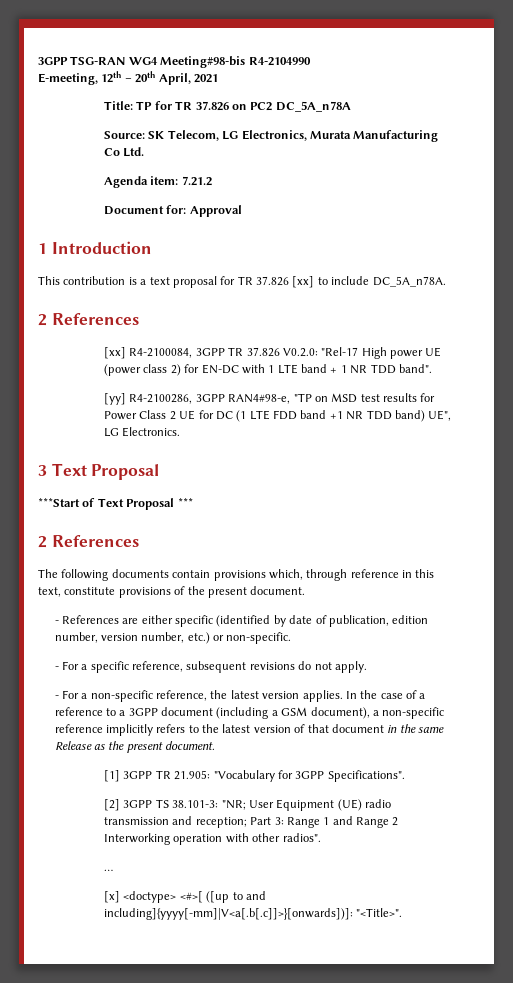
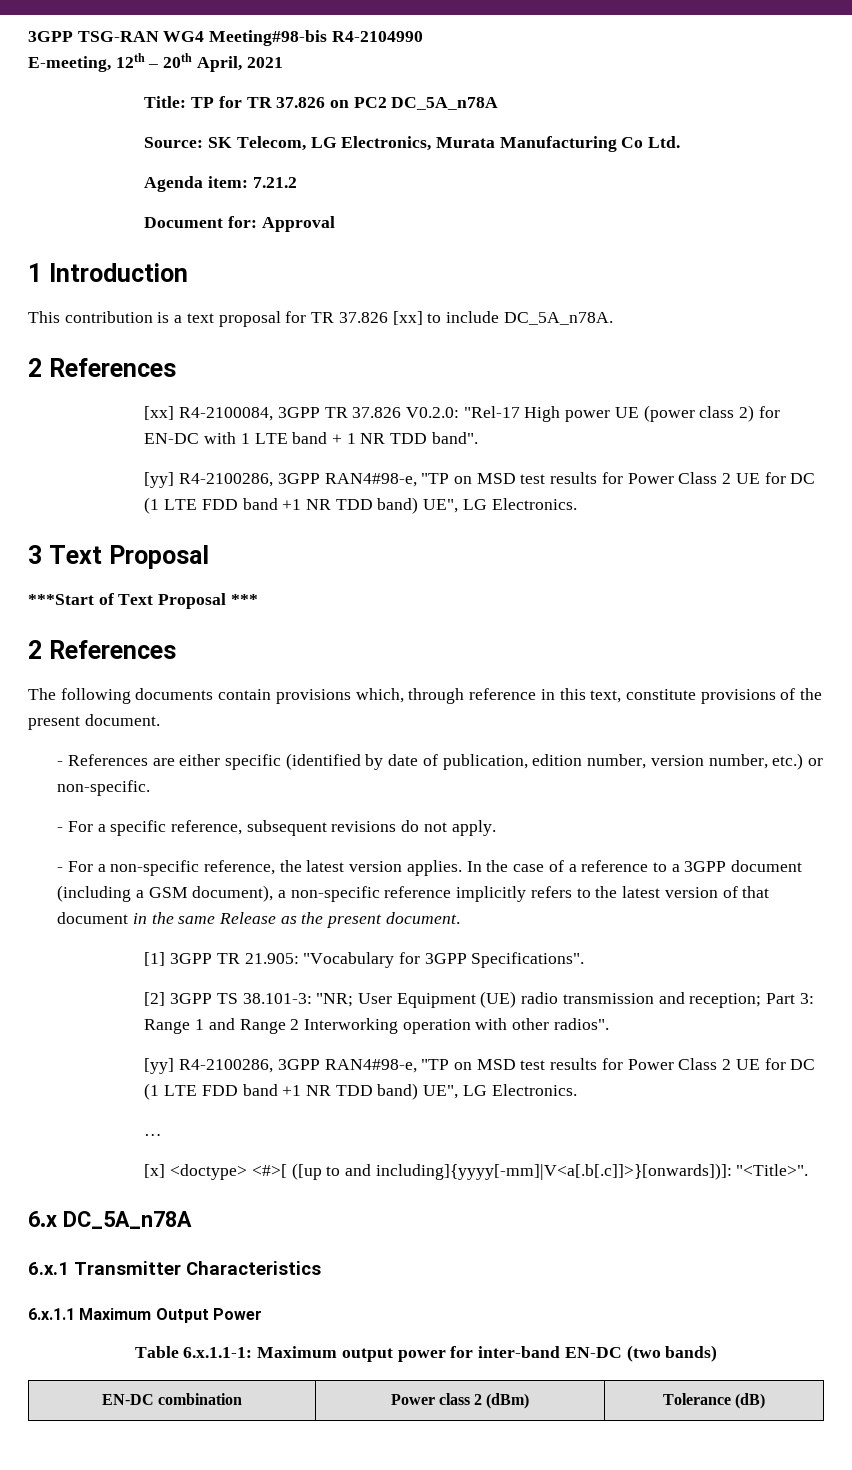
  [2] 3GPP TS 38.101-3: "NR; User Equipment (UE) radio transmission and reception; Part 3: Range 1 and Range 2 Interworking operation with other radios".
+ [yy] R4-2100286, 3GPP RAN4#98-e, "TP on MSD test results for Power Class 2 UE for DC (1 LTE FDD band +1 NR TDD band) UE", LG Electronics.
+ 6.x DC_5A_n78A
+ 6.x.1 Transmitter Characteristics
+ 6.x.1.1 Maximum Output Power
+ Table 6.x.1.1-1: Maximum output power for inter-band EN-DC (two bands)
+ EN-DC combination | Power class 2 (dBm) | Tolerance (dB)

